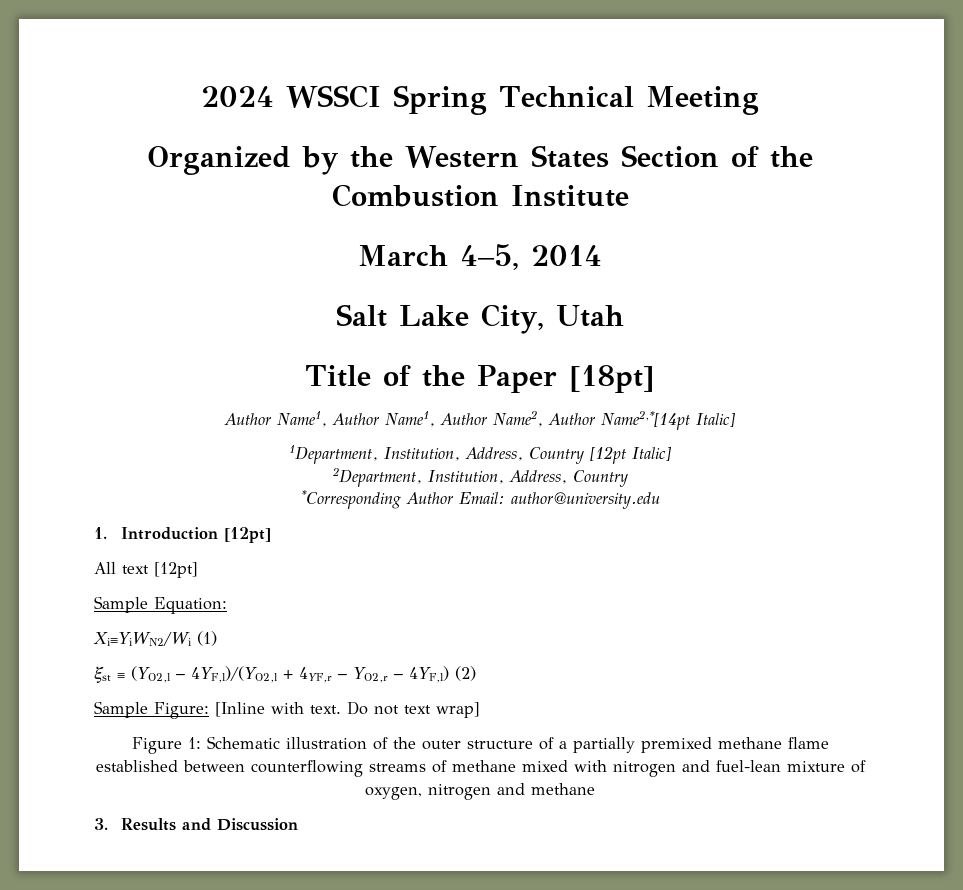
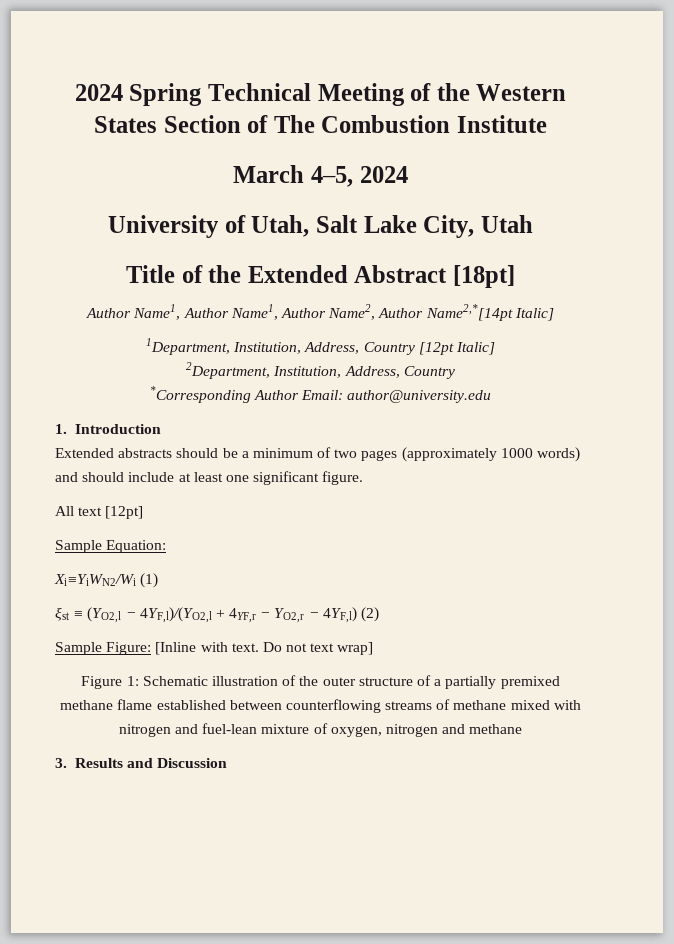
- 2024 WSSCI Spring Technical Meeting
- Organized by the Western States Section of the Combustion Institute
+ 2024 Spring Technical Meeting of the Western States Section of The Combustion Institute
- March 4–5, 2014
- Salt Lake City, Utah
+ March 4–5, 2024
+ University of Utah, Salt Lake City, Utah
- Title of the Paper [18pt]
+ Title of the Extended Abstract [18pt]
- 1. Introduction [12pt]
+ 1. Introduction
+ Extended abstracts should be a minimum of two pages (approximately 1000 words) and should include at least one significant figure.

